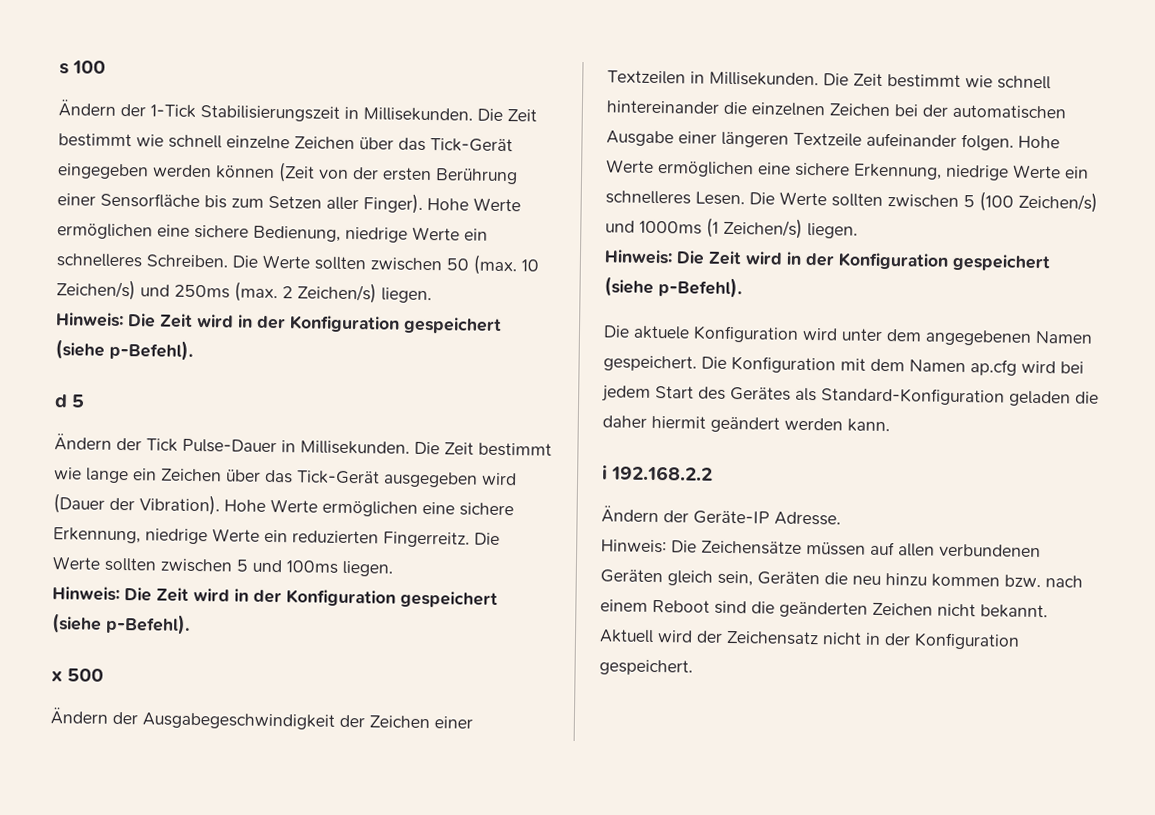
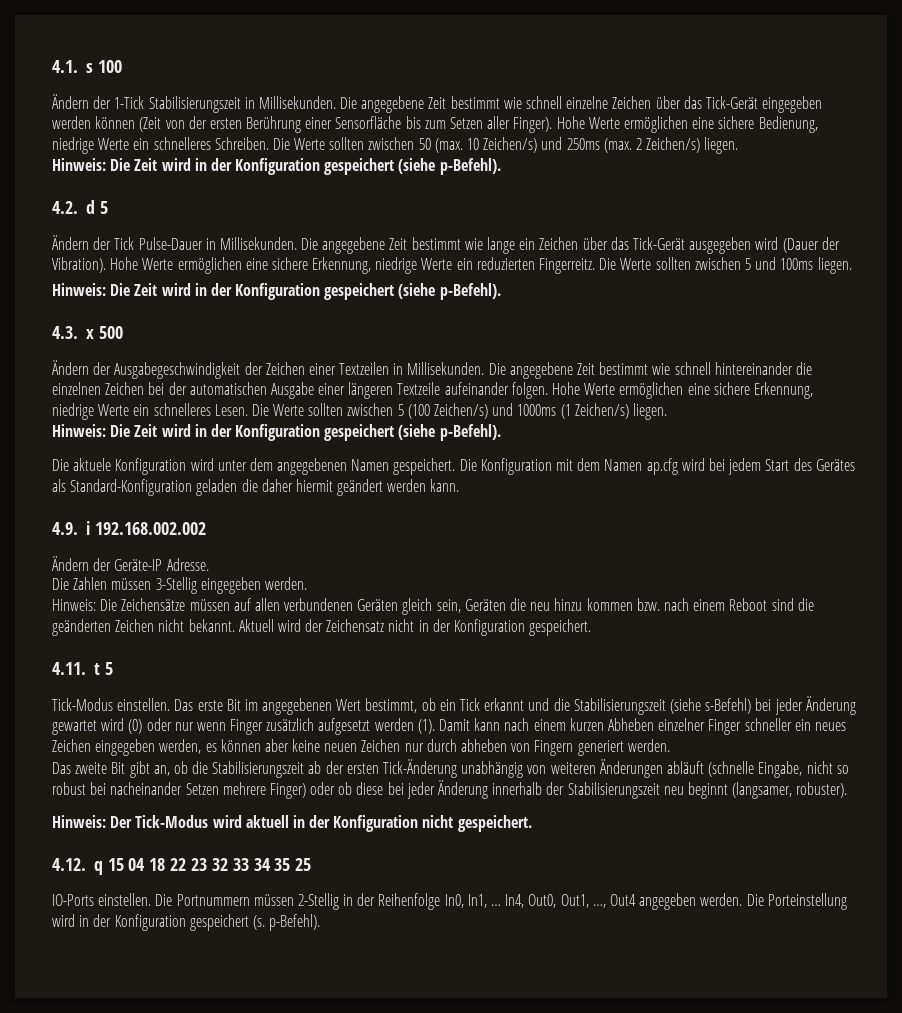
- s 100
+ 4.1. s 100
- Die Zeit bestimmt wie schnell einzelne Zeichen über das Tick-Gerät eingegeben werden können (Zeit von der ersten Berührung einer Sensorfläche bis zum Setzen aller Finger).
+ Die angegebene Zeit bestimmt wie schnell einzelne Zeichen über das Tick-Gerät eingegeben werden können (Zeit von der ersten Berührung einer Sensorfläche bis zum Setzen aller Finger).
- d 5
+ 4.2. d 5
- Die Zeit bestimmt wie lange ein Zeichen über das Tick-Gerät ausgegeben wird (Dauer der Vibration).
+ Die angegebene Zeit bestimmt wie lange ein Zeichen über das Tick-Gerät ausgegeben wird (Dauer der Vibration).
- x 500
+ 4.3. x 500
- Die Zeit bestimmt wie schnell hintereinander die einzelnen Zeichen bei der automatischen Ausgabe einer längeren Textzeile aufeinander folgen.
+ Die angegebene Zeit bestimmt wie schnell hintereinander die einzelnen Zeichen bei der automatischen Ausgabe einer längeren Textzeile aufeinander folgen.
- i 192.168.2.2
+ 4.9. i 192.168.002.002
+ Die Zahlen müssen 3-Stellig eingegeben werden.
+ 4.11. t 5
+ Tick-Modus einstellen. Das erste Bit im angegebenen Wert bestimmt, ob ein Tick erkannt und die Stabilisierungszeit (siehe s-Befehl) bei jeder Änderung gewartet wird (0) oder nur wenn Finger zusätzlich aufgesetzt werden (1). Damit kann nach einem kurzen Abheben einzelner Finger schneller ein neues Zeichen eingegeben werden, es können aber keine neuen Zeichen nur durch abheben von Fingern generiert werden.
+ Das zweite Bit gibt an, ob die Stabilisierungszeit ab der ersten Tick-Änderung unabhängig von weiteren Änderungen abläuft (schnelle Eingabe, nicht so robust bei nacheinander Setzen mehrere Finger) oder ob diese bei jeder Änderung innerhalb der Stabilisierungszeit neu beginnt (langsamer, robuster).
+ Hinweis: Der Tick-Modus wird aktuell in der Konfiguration nicht gespeichert.
+ 4.12. q 15 04 18 22 23 32 33 34 35 25
+ IO-Ports einstellen. Die Portnummern müssen 2-Stellig in der Reihenfolge In0, In1, … In4, Out0, Out1, …, Out4 angegeben werden. Die Porteinstellung wird in der Konfiguration gespeichert (s. p-Befehl).

